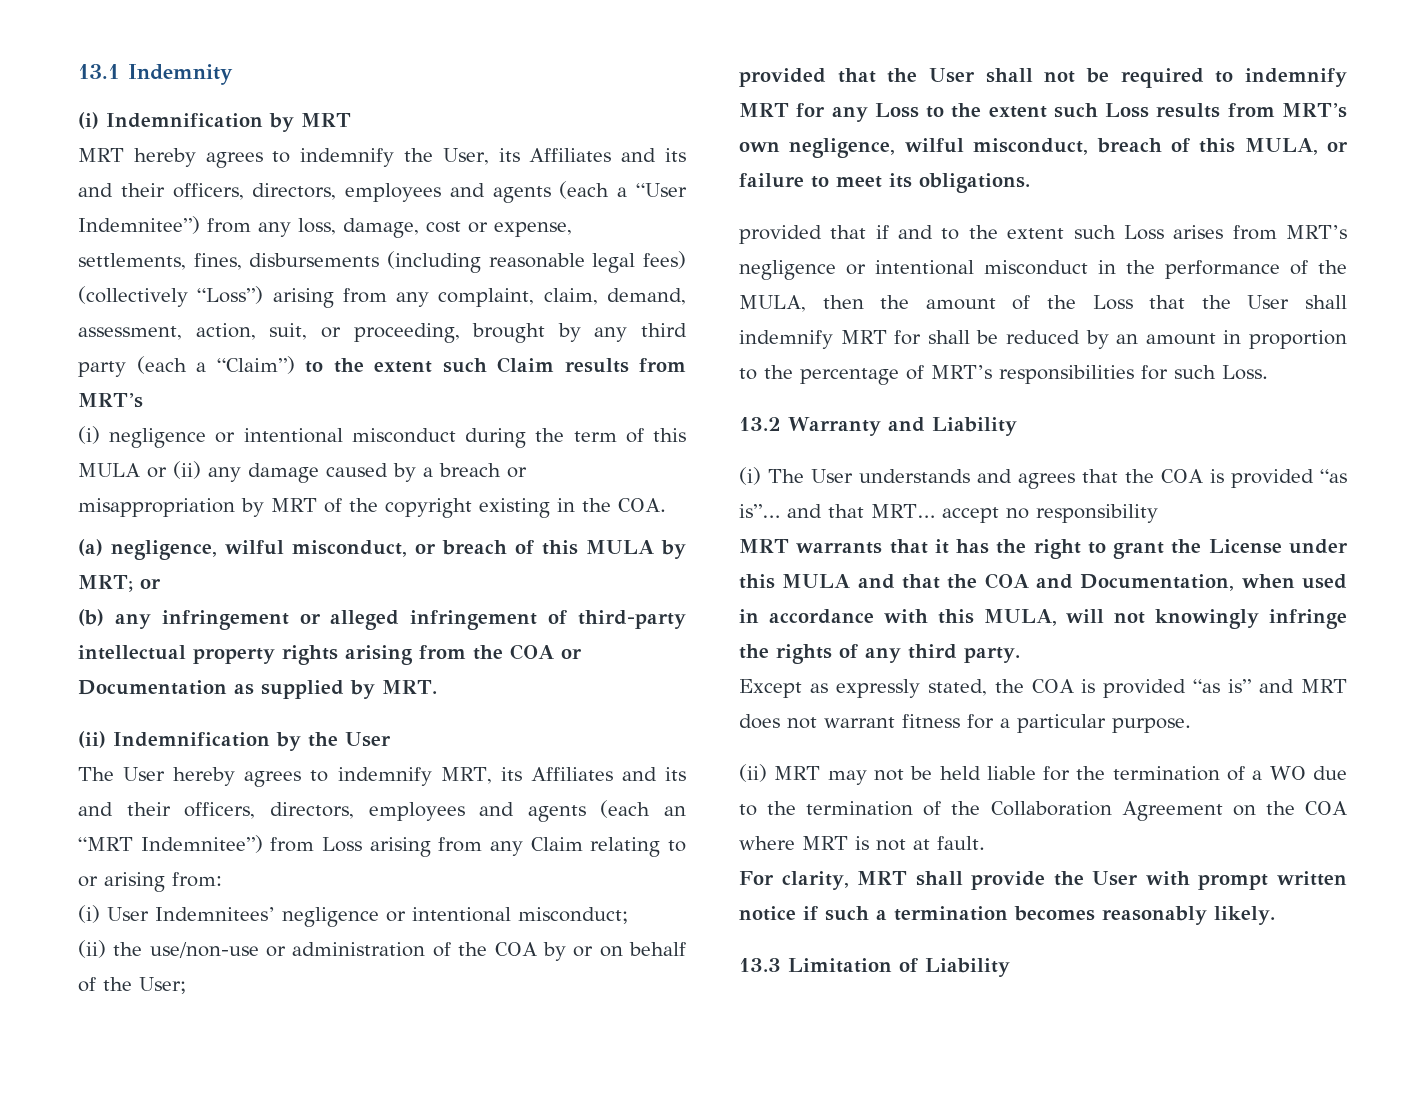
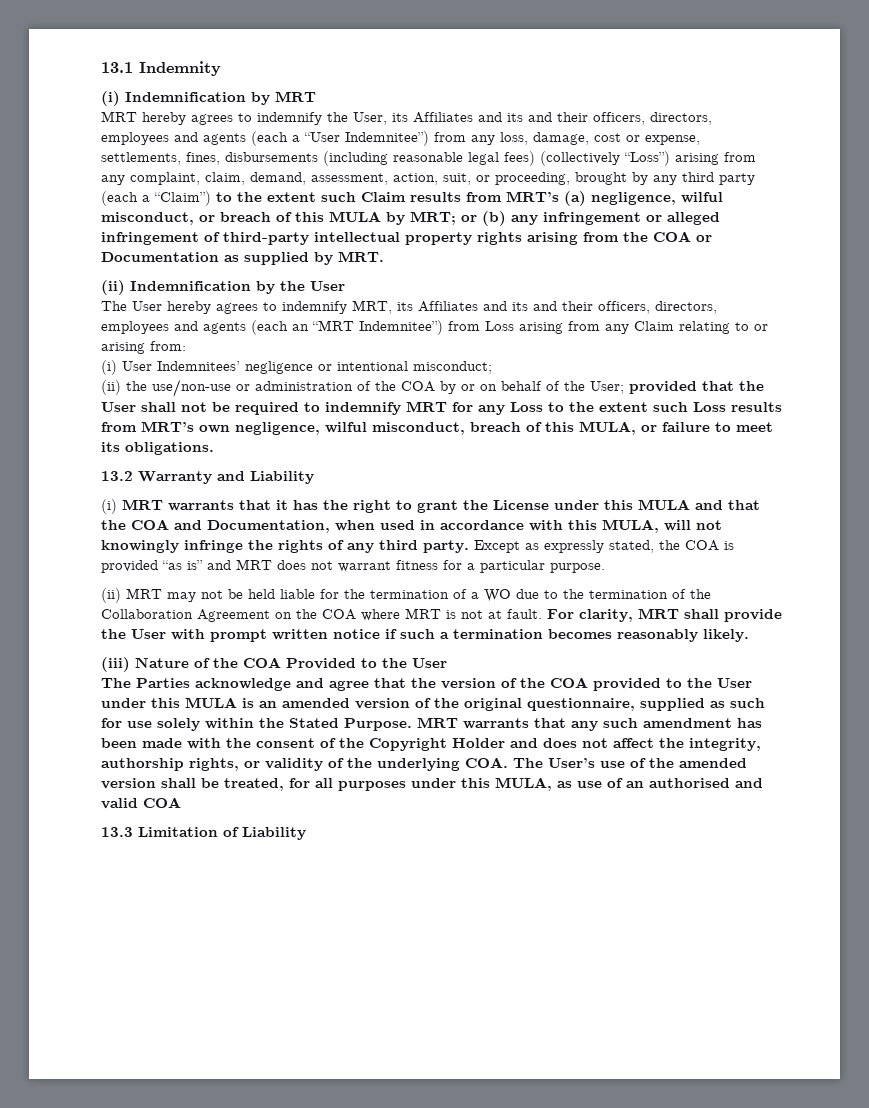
- MRT hereby agrees to indemnify the User, its Affiliates and its and their officers, directors, employees and agents (each a “User Indemnitee”) from any loss, damage, cost or expense, settlements, fines, disbursements (including reasonable legal fees) (collectively “Loss”) arising from any complaint, claim, demand, assessment, action, suit, or proceeding, brought by any third party (each a “Claim”) to the extent such Claim results from MRT’s
- (i) negligence or intentional misconduct during the term of this MULA or (ii) any damage caused by a breach or misappropriation by MRT of the copyright existing in the COA.
- (a) negligence, wilful misconduct, or breach of this MULA by MRT; or
- (b) any infringement or alleged infringement of third-party intellectual property rights arising from the COA or Documentation as supplied by MRT.
+ MRT hereby agrees to indemnify the User, its Affiliates and its and their officers, directors, employees and agents (each a “User Indemnitee”) from any loss, damage, cost or expense, settlements, fines, disbursements (including reasonable legal fees) (collectively “Loss”) arising from any complaint, claim, demand, assessment, action, suit, or proceeding, brought by any third party (each a “Claim”) to the extent such Claim results from MRT’s (a) negligence, wilful misconduct, or breach of this MULA by MRT; or (b) any infringement or alleged infringement of third-party intellectual property rights arising from the COA or Documentation as supplied by MRT.
- (ii) the use/non-use or administration of the COA by or on behalf of the User;
- provided that the User shall not be required to indemnify MRT for any Loss to the extent such Loss results from MRT’s own negligence, wilful misconduct, breach of this MULA, or failure to meet its obligations.
+ (ii) the use/non-use or administration of the COA by or on behalf of the User; provided that the User shall not be required to indemnify MRT for any Loss to the extent such Loss results from MRT’s own negligence, wilful misconduct, breach of this MULA, or failure to meet its obligations.
- provided that if and to the extent such Loss arises from MRT’s negligence or intentional misconduct in the performance of the MULA, then the amount of the Loss that the User shall indemnify MRT for shall be reduced by an amount in proportion to the percentage of MRT’s responsibilities for such Loss.
- (i) The User understands and agrees that the COA is provided “as is”… and that MRT… accept no responsibility
- MRT warrants that it has the right to grant the License under this MULA and that the COA and Documentation, when used in accordance with this MULA, will not knowingly infringe the rights of any third party.
- Except as expressly stated, the COA is provided “as is” and MRT does not warrant fitness for a particular purpose.
+ (i) MRT warrants that it has the right to grant the License under this MULA and that the COA and Documentation, when used in accordance with this MULA, will not knowingly infringe the rights of any third party. Except as expressly stated, the COA is provided “as is” and MRT does not warrant fitness for a particular purpose.
- (ii) MRT may not be held liable for the termination of a WO due to the termination of the Collaboration Agreement on the COA where MRT is not at fault.
- For clarity, MRT shall provide the User with prompt written notice if such a termination becomes reasonably likely.
+ (ii) MRT may not be held liable for the termination of a WO due to the termination of the Collaboration Agreement on the COA where MRT is not at fault. For clarity, MRT shall provide the User with prompt written notice if such a termination becomes reasonably likely.
+ (iii) Nature of the COA Provided to the User
+ The Parties acknowledge and agree that the version of the COA provided to the User under this MULA is an amended version of the original questionnaire, supplied as such for use solely within the Stated Purpose. MRT warrants that any such amendment has been made with the consent of the Copyright Holder and does not affect the integrity, authorship rights, or validity of the underlying COA. The User’s use of the amended version shall be treated, for all purposes under this MULA, as use of an authorised and valid COA

